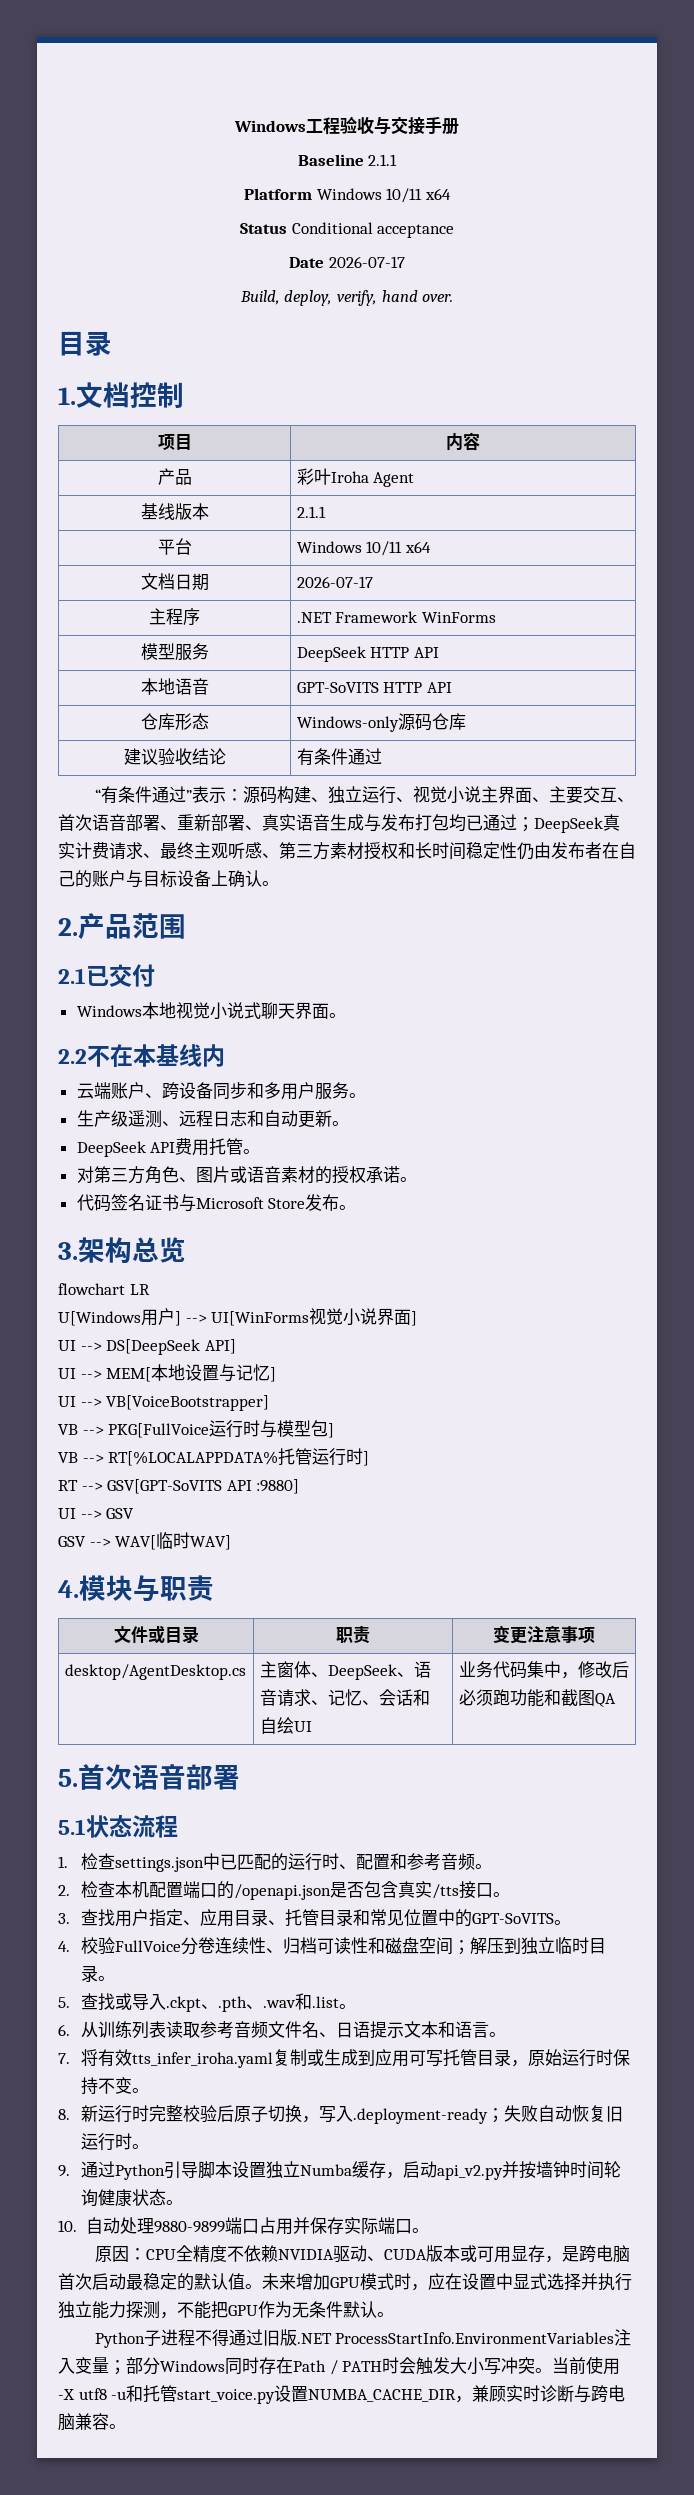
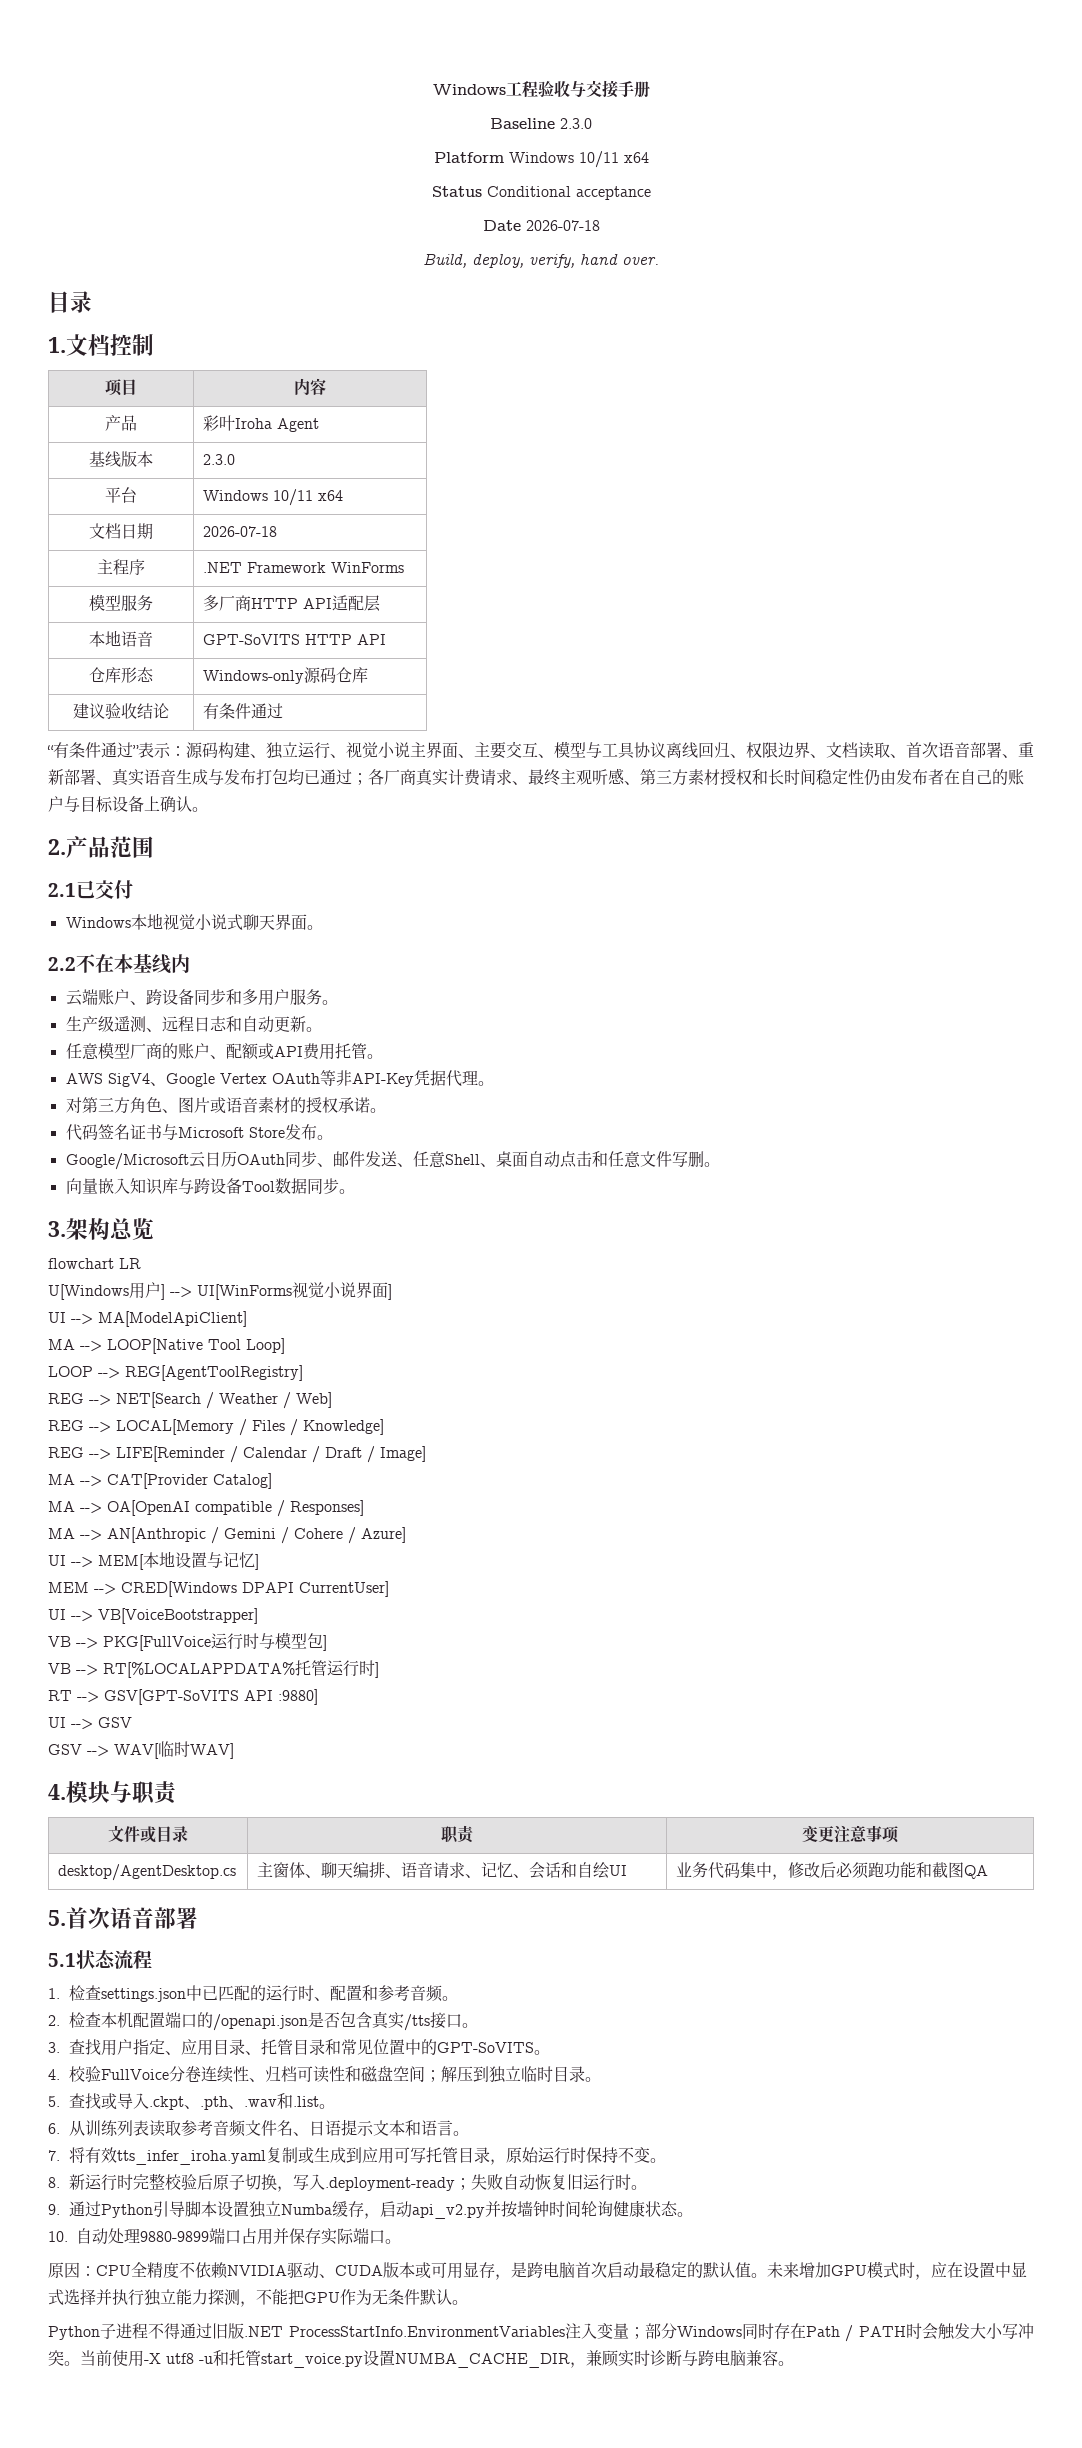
- Baseline 2.1.1
+ Baseline 2.3.0
- Date 2026-07-17
+ Date 2026-07-18
- 基线版本 | 2.1.1
+ 基线版本 | 2.3.0
- 文档日期 | 2026-07-17
+ 文档日期 | 2026-07-18
- 模型服务 | DeepSeek HTTP API
+ 模型服务 | 多厂商HTTP API适配层
- “有条件通过”表示：源码构建、独立运行、视觉小说主界面、主要交互、首次语音部署、重新部署、真实语音生成与发布打包均已通过；DeepSeek真实计费请求、最终主观听感、第三方素材授权和长时间稳定性仍由发布者在自己的账户与目标设备上确认。
+ “有条件通过”表示：源码构建、独立运行、视觉小说主界面、主要交互、模型与工具协议离线回归、权限边界、文档读取、首次语音部署、重新部署、真实语音生成与发布打包均已通过；各厂商真实计费请求、最终主观听感、第三方素材授权和长时间稳定性仍由发布者在自己的账户与目标设备上确认。
- DeepSeek API费用托管。
+ 任意模型厂商的账户、配额或API费用托管。
+ AWS SigV4、Google Vertex OAuth等非API-Key凭据代理。
+ Google/Microsoft云日历OAuth同步、邮件发送、任意Shell、桌面自动点击和任意文件写删。
+ 向量嵌入知识库与跨设备Tool数据同步。
- UI --> DS[DeepSeek API]
+ UI --> MA[ModelApiClient]
+ MA --> LOOP[Native Tool Loop]
+ LOOP --> REG[AgentToolRegistry]
+ REG --> NET[Search / Weather / Web]
+ REG --> LOCAL[Memory / Files / Knowledge]
+ REG --> LIFE[Reminder / Calendar / Draft / Image]
+ MA --> CAT[Provider Catalog]
+ MA --> OA[OpenAI compatible / Responses]
+ MA --> AN[Anthropic / Gemini / Cohere / Azure]
+ MEM --> CRED[Windows DPAPI CurrentUser]
- desktop/AgentDesktop.cs | 主窗体、DeepSeek、语音请求、记忆、会话和自绘UI | 业务代码集中，修改后必须跑功能和截图QA
+ desktop/AgentDesktop.cs | 主窗体、聊天编排、语音请求、记忆、会话和自绘UI | 业务代码集中，修改后必须跑功能和截图QA

